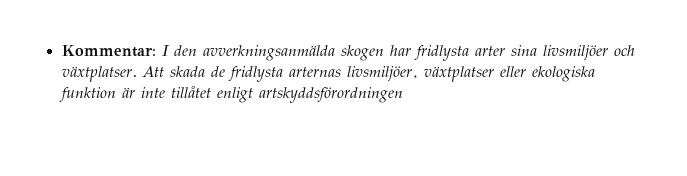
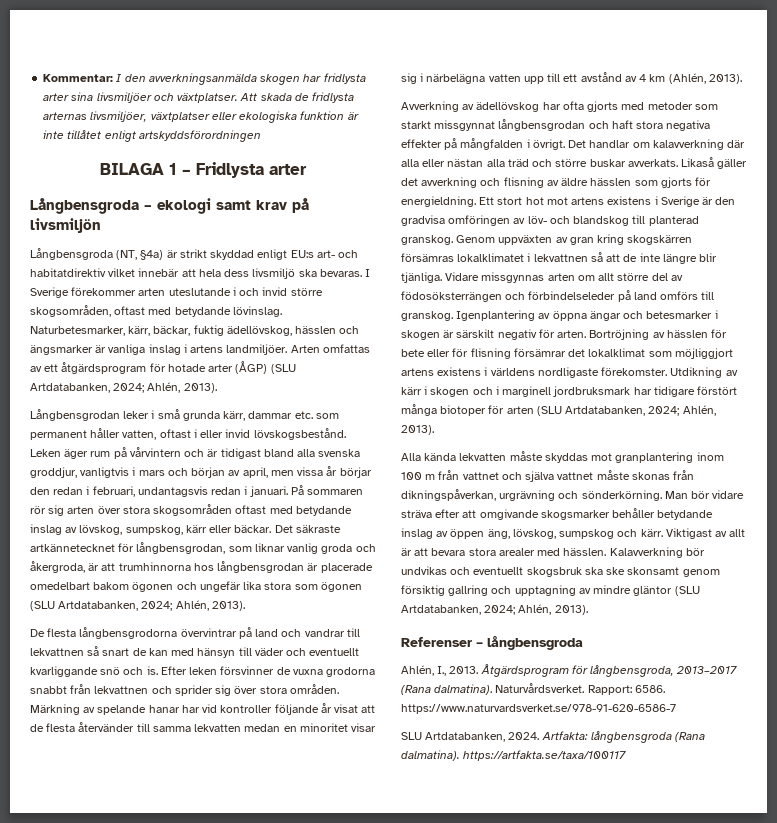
+ BILAGA 1 – Fridlysta arter
+ Långbensgroda – ekologi samt krav på livsmiljön
+ Långbensgroda (NT, §4a) är strikt skyddad enligt EU:s art- och habitatdirektiv vilket innebär att hela dess livsmiljö ska bevaras. I Sverige förekommer arten uteslutande i och invid större skogsområden, oftast med betydande lövinslag. Naturbetesmarker, kärr, bäckar, fuktig ädellövskog, hässlen och ängsmarker är vanliga inslag i artens landmiljöer. Arten omfattas av ett åtgärdsprogram för hotade arter (ÅGP) (SLU Artdatabanken, 2024; Ahlén, 2013).
+ Långbensgrodan leker i små grunda kärr, dammar etc. som permanent håller vatten, oftast i eller invid lövskogsbestånd. Leken äger rum på vårvintern och är tidigast bland alla svenska groddjur, vanligtvis i mars och början av april, men vissa år börjar den redan i februari, undantagsvis redan i januari. På sommaren rör sig arten över stora skogsområden oftast med betydande inslag av lövskog, sumpskog, kärr eller bäckar. Det säkraste artkännetecknet för långbensgrodan, som liknar vanlig groda och åkergroda, är att trumhinnorna hos långbensgrodan är placerade omedelbart bakom ögonen och ungefär lika stora som ögonen (SLU Artdatabanken, 2024; Ahlén, 2013).
+ De flesta långbensgrodorna övervintrar på land och vandrar till lekvattnen så snart de kan med hänsyn till väder och eventuellt kvarliggande snö och is. Efter leken försvinner de vuxna grodorna snabbt från lekvattnen och sprider sig över stora områden. Märkning av spelande hanar har vid kontroller följande år visat att de flesta återvänder till samma lekvatten medan en minoritet visar sig i närbelägna vatten upp till ett avstånd av 4 km (Ahlén, 2013).
+ Avverkning av ädellövskog har ofta gjorts med metoder som starkt missgynnat långbensgrodan och haft stora negativa effekter på mångfalden i övrigt. Det handlar om kalavverkning där alla eller nästan alla träd och större buskar avverkats. Likaså gäller det avverkning och flisning av äldre hässlen som gjorts för energieldning. Ett stort hot mot artens existens i Sverige är den gradvisa omföringen av löv- och blandskog till planterad granskog. Genom uppväxten av gran kring skogskärren försämras lokalklimatet i lekvattnen så att de inte längre blir tjänliga. Vidare missgynnas arten om allt större del av födosöksterrängen och förbindelseleder på land omförs till granskog. Igenplantering av öppna ängar och betesmarker i skogen är särskilt negativ för arten. Bortröjning av hässlen för bete eller för flisning försämrar det lokalklimat som möjliggjort artens existens i världens nordligaste förekomster. Utdikning av kärr i skogen och i marginell jordbruksmark har tidigare förstört många biotoper för arten (SLU Artdatabanken, 2024; Ahlén, 2013).
+ Alla kända lekvatten måste skyddas mot granplantering inom 100 m från vattnet och själva vattnet måste skonas från dikningspåverkan, urgrävning och sönderkörning. Man bör vidare sträva efter att omgivande skogsmarker behåller betydande inslag av öppen äng, lövskog, sumpskog och kärr. Viktigast av allt är att bevara stora arealer med hässlen. Kalavverkning bör undvikas och eventuellt skogsbruk ska ske skonsamt genom försiktig gallring och upptagning av mindre gläntor (SLU Artdatabanken, 2024; Ahlén, 2013).
+ Referenser – långbensgroda
+ Ahlén, I., 2013. Åtgärdsprogram för långbensgroda, 2013–2017 (Rana dalmatina). Naturvårdsverket. Rapport: 6586. https://www.naturvardsverket.se/978-91-620-6586-7
+ SLU Artdatabanken, 2024. Artfakta: långbensgroda (Rana dalmatina). https://artfakta.se/taxa/100117

